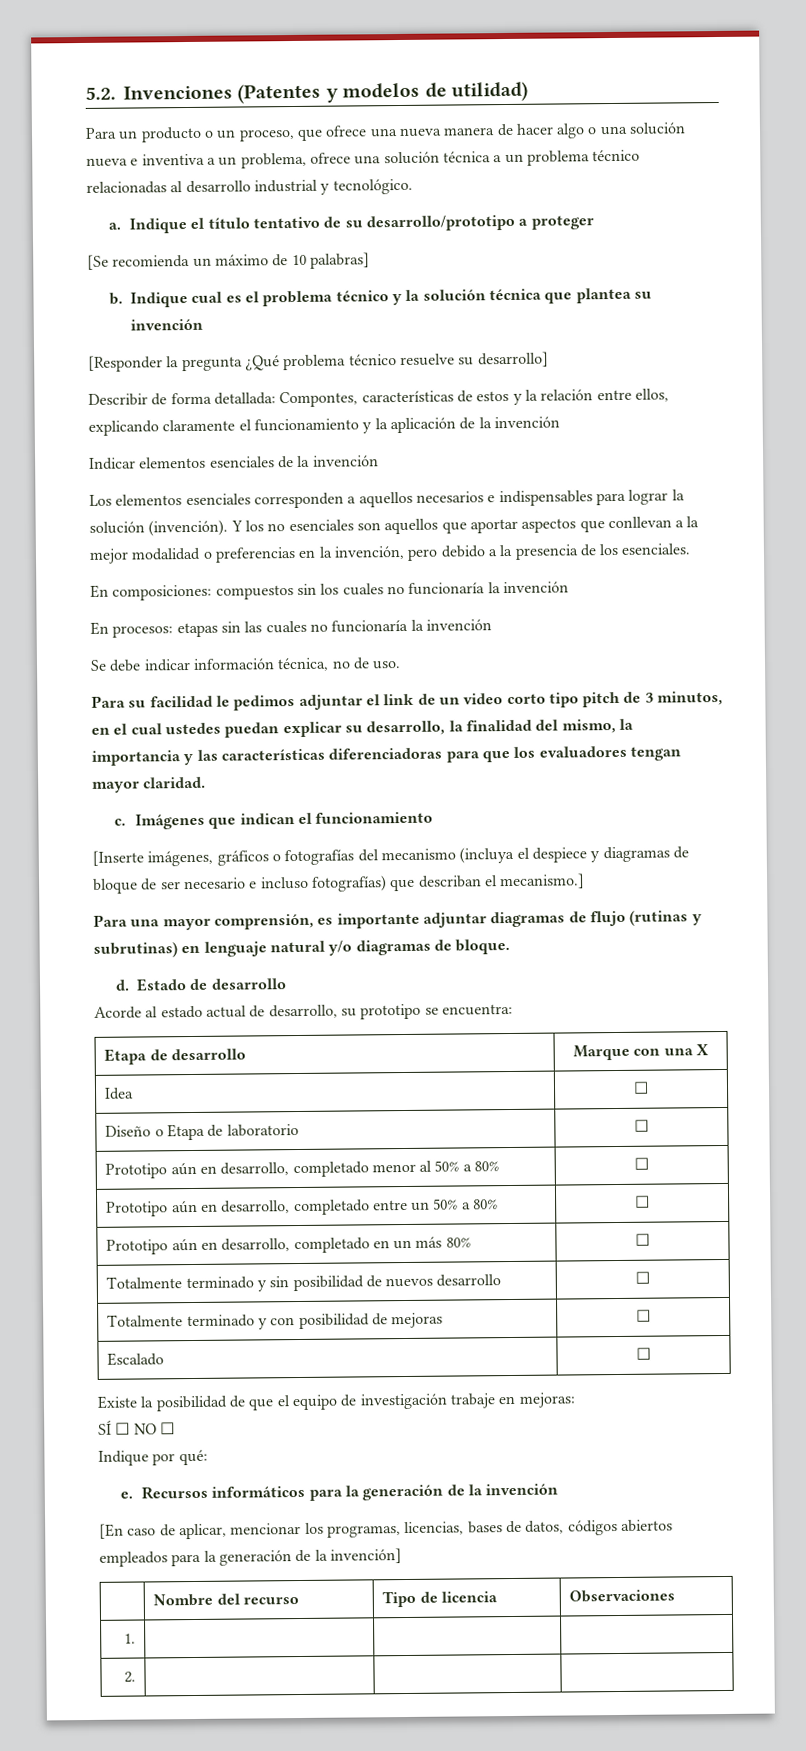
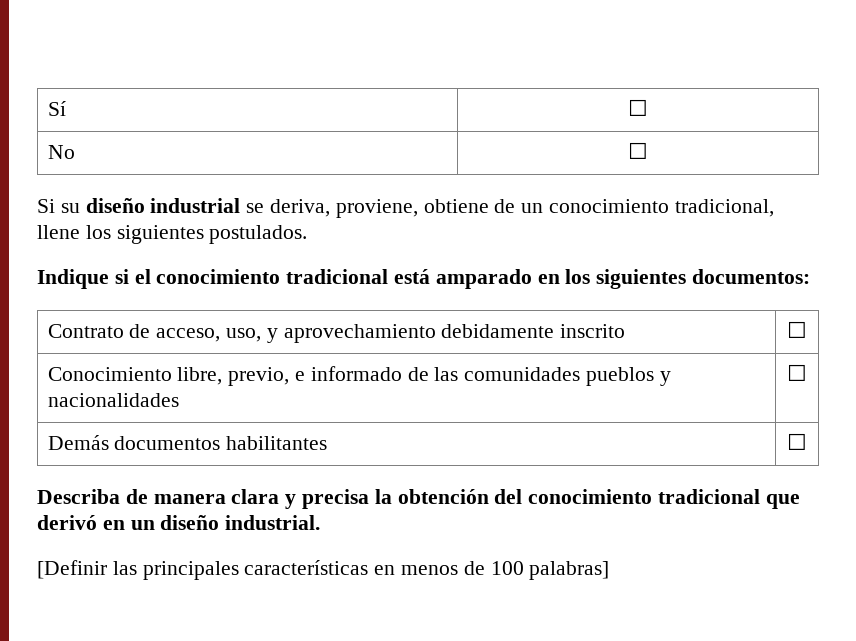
- 5.2. Invenciones (Patentes y modelos de utilidad)
- Para un producto o un proceso, que ofrece una nueva manera de hacer algo o una solución nueva e inventiva a un problema, ofrece una solución técnica a un problema técnico relacionadas al desarrollo industrial y tecnológico.
- a. Indique el título tentativo de su desarrollo/prototipo a proteger
- [Se recomienda un máximo de 10 palabras]
- b. Indique cual es el problema técnico y la solución técnica que plantea su invención
- [Responder la pregunta ¿Qué problema técnico resuelve su desarrollo]
- Describir de forma detallada: Compontes, características de estos y la relación entre ellos, explicando claramente el funcionamiento y la aplicación de la invención
- Indicar elementos esenciales de la invención
- Los elementos esenciales corresponden a aquellos necesarios e indispensables para lograr la solución (invención). Y los no esenciales son aquellos que aportar aspectos que conllevan a la mejor modalidad o preferencias en la invención, pero debido a la presencia de los esenciales.
- En composiciones: compuestos sin los cuales no funcionaría la invención
- En procesos: etapas sin las cuales no funcionaría la invención
- Se debe indicar información técnica, no de uso.
- Para su facilidad le pedimos adjuntar el link de un video corto tipo pitch de 3 minutos, en el cual ustedes puedan explicar su desarrollo, la finalidad del mismo, la importancia y las características diferenciadoras para que los evaluadores tengan mayor claridad.
- c. Imágenes que indican el funcionamiento
- [Inserte imágenes, gráficos o fotografías del mecanismo (incluya el despiece y diagramas de bloque de ser necesario e incluso fotografías) que describan el mecanismo.]
- Para una mayor comprensión, es importante adjuntar diagramas de flujo (rutinas y subrutinas) en lenguaje natural y/o diagramas de bloque.
- d. Estado de desarrollo
- Acorde al estado actual de desarrollo, su prototipo se encuentra:
- Etapa de desarrollo | Marque con una X
- Idea | ☐
- Diseño o Etapa de laboratorio | ☐
- Prototipo aún en desarrollo, completado menor al 50% a 80% | ☐
- Prototipo aún en desarrollo, completado entre un 50% a 80% | ☐
- Prototipo aún en desarrollo, completado en un más 80% | ☐
- Totalmente terminado y sin posibilidad de nuevos desarrollo | ☐
- Totalmente terminado y con posibilidad de mejoras | ☐
- Escalado | ☐
- Existe la posibilidad de que el equipo de investigación trabaje en mejoras:
- SÍ ☐ NO ☐
- Indique por qué:
- e. Recursos informáticos para la generación de la invención
- [En caso de aplicar, mencionar los programas, licencias, bases de datos, códigos abiertos empleados para la generación de la invención]
- | Nombre del recurso | Tipo de licencia | Observaciones
- 1. | | |
- 2. | | |
+ Sí | ☐
+ No | ☐
+ Si su diseño industrial se deriva, proviene, obtiene de un conocimiento tradicional, llene los siguientes postulados.
+ Indique si el conocimiento tradicional está amparado en los siguientes documentos:
+ Contrato de acceso, uso, y aprovechamiento debidamente inscrito | ☐
+ Conocimiento libre, previo, e informado de las comunidades pueblos y nacionalidades | ☐
+ Demás documentos habilitantes | ☐
+ Describa de manera clara y precisa la obtención del conocimiento tradicional que derivó en un diseño industrial.
+ [Definir las principales características en menos de 100 palabras]

